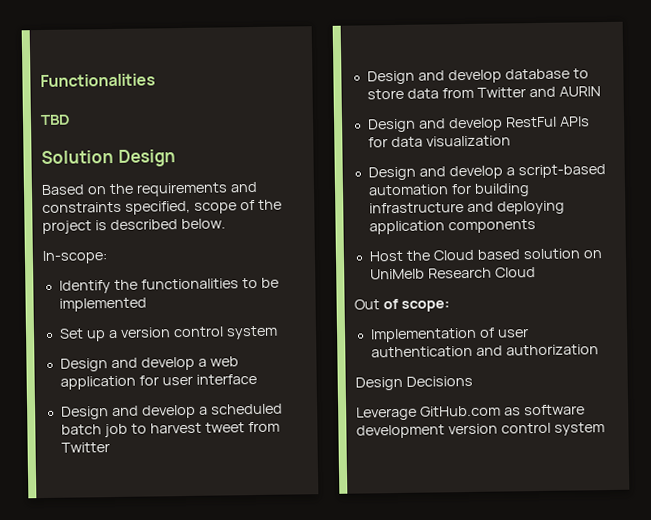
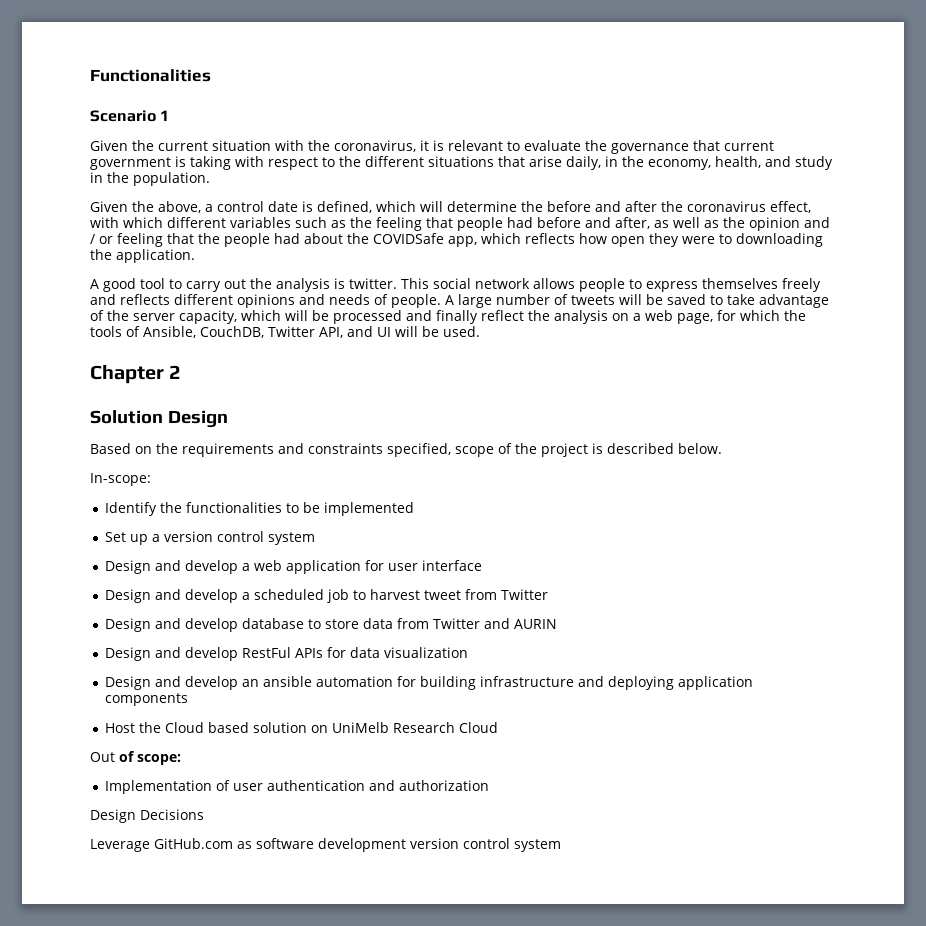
- TBD
+ Scenario 1
+ Given the current situation with the coronavirus, it is relevant to evaluate the governance that current government is taking with respect to the different situations that arise daily, in the economy, health, and study in the population.
+ Given the above, a control date is defined, which will determine the before and after the coronavirus effect, with which different variables such as the feeling that people had before and after, as well as the opinion and / or feeling that the people had about the COVIDSafe app, which reflects how open they were to downloading the application.
+ A good tool to carry out the analysis is twitter. This social network allows people to express themselves freely and reflects different opinions and needs of people. A large number of tweets will be saved to take advantage of the server capacity, which will be processed and finally reflect the analysis on a web page, for which the tools of Ansible, CouchDB, Twitter API, and UI will be used.
+ Chapter 2
- Design and develop a scheduled batch job to harvest tweet from Twitter
+ Design and develop a scheduled job to harvest tweet from Twitter
- Design and develop a script-based automation for building infrastructure and deploying application components
+ Design and develop an ansible automation for building infrastructure and deploying application components

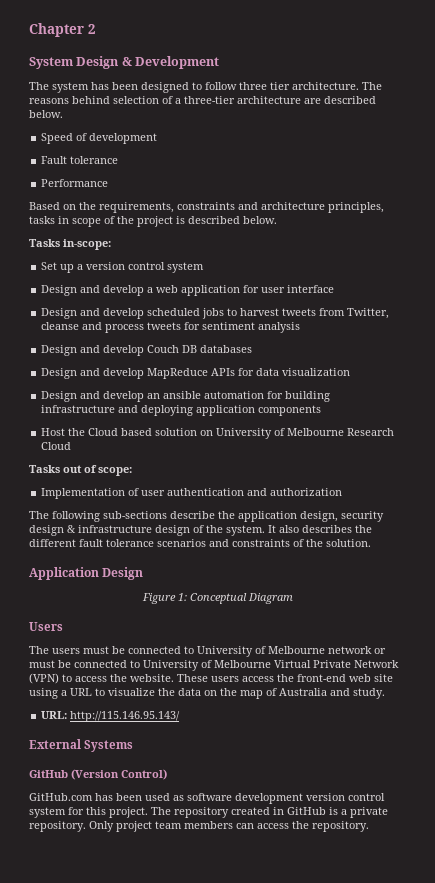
- Functionalities
- Scenario 1
- Given the current situation with the coronavirus, it is relevant to evaluate the governance that current government is taking with respect to the different situations that arise daily, in the economy, health, and study in the population.
- Given the above, a control date is defined, which will determine the before and after the coronavirus effect, with which different variables such as the feeling that people had before and after, as well as the opinion and / or feeling that the people had about the COVIDSafe app, which reflects how open they were to downloading the application.
- A good tool to carry out the analysis is twitter. This social network allows people to express themselves freely and reflects different opinions and needs of people. A large number of tweets will be saved to take advantage of the server capacity, which will be processed and finally reflect the analysis on a web page, for which the tools of Ansible, CouchDB, Twitter API, and UI will be used.
- Solution Design
- Based on the requirements and constraints specified, scope of the project is described below.
+ System Design & Development
+ The system has been designed to follow three tier architecture. The reasons behind selection of a three-tier architecture are described below.
+ Speed of development
+ Fault tolerance
+ Performance
+ Based on the requirements, constraints and architecture principles, tasks in scope of the project is described below.
- In-scope:
- Identify the functionalities to be implemented
+ Tasks in-scope:
- Design and develop a scheduled job to harvest tweet from Twitter
- Design and develop database to store data from Twitter and AURIN
- Design and develop RestFul APIs for data visualization
+ Design and develop scheduled jobs to harvest tweets from Twitter, cleanse and process tweets for sentiment analysis
+ Design and develop Couch DB databases
+ Design and develop MapReduce APIs for data visualization
- Host the Cloud based solution on UniMelb Research Cloud
+ Host the Cloud based solution on University of Melbourne Research Cloud
- Out of scope:
+ Tasks out of scope:
- Design Decisions
- Leverage GitHub.com as software development version control system
+ The following sub-sections describe the application design, security design & infrastructure design of the system. It also describes the different fault tolerance scenarios and constraints of the solution.
+ Application Design
+ Figure 1: Conceptual Diagram
+ Users
+ The users must be connected to University of Melbourne network or must be connected to University of Melbourne Virtual Private Network (VPN) to access the website. These users access the front-end web site using a URL to visualize the data on the map of Australia and study.
+ URL: http://115.146.95.143/
+ External Systems
+ GitHub (Version Control)
+ GitHub.com has been used as software development version control system for this project. The repository created in GitHub is a private repository. Only project team members can access the repository.

